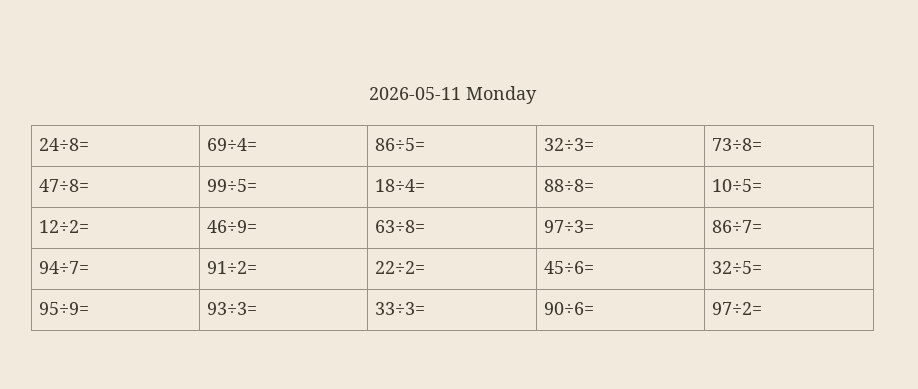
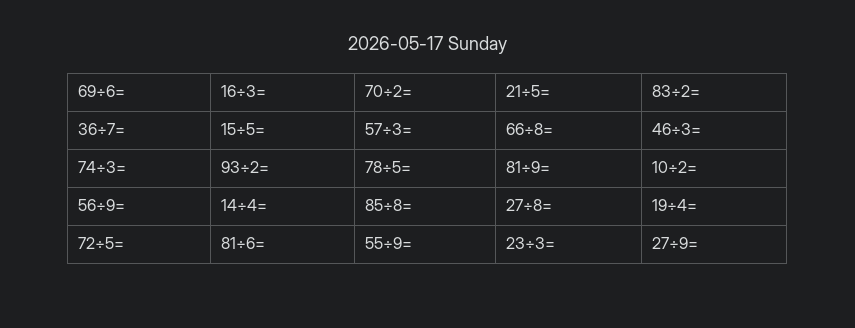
- 2026-05-11 Monday
- 24÷8= | 69÷4= | 86÷5= | 32÷3= | 73÷8=
- 47÷8= | 99÷5= | 18÷4= | 88÷8= | 10÷5=
- 12÷2= | 46÷9= | 63÷8= | 97÷3= | 86÷7=
- 94÷7= | 91÷2= | 22÷2= | 45÷6= | 32÷5=
- 95÷9= | 93÷3= | 33÷3= | 90÷6= | 97÷2=
+ 2026-05-17 Sunday
+ 69÷6= | 16÷3= | 70÷2= | 21÷5= | 83÷2=
+ 36÷7= | 15÷5= | 57÷3= | 66÷8= | 46÷3=
+ 74÷3= | 93÷2= | 78÷5= | 81÷9= | 10÷2=
+ 56÷9= | 14÷4= | 85÷8= | 27÷8= | 19÷4=
+ 72÷5= | 81÷6= | 55÷9= | 23÷3= | 27÷9=

